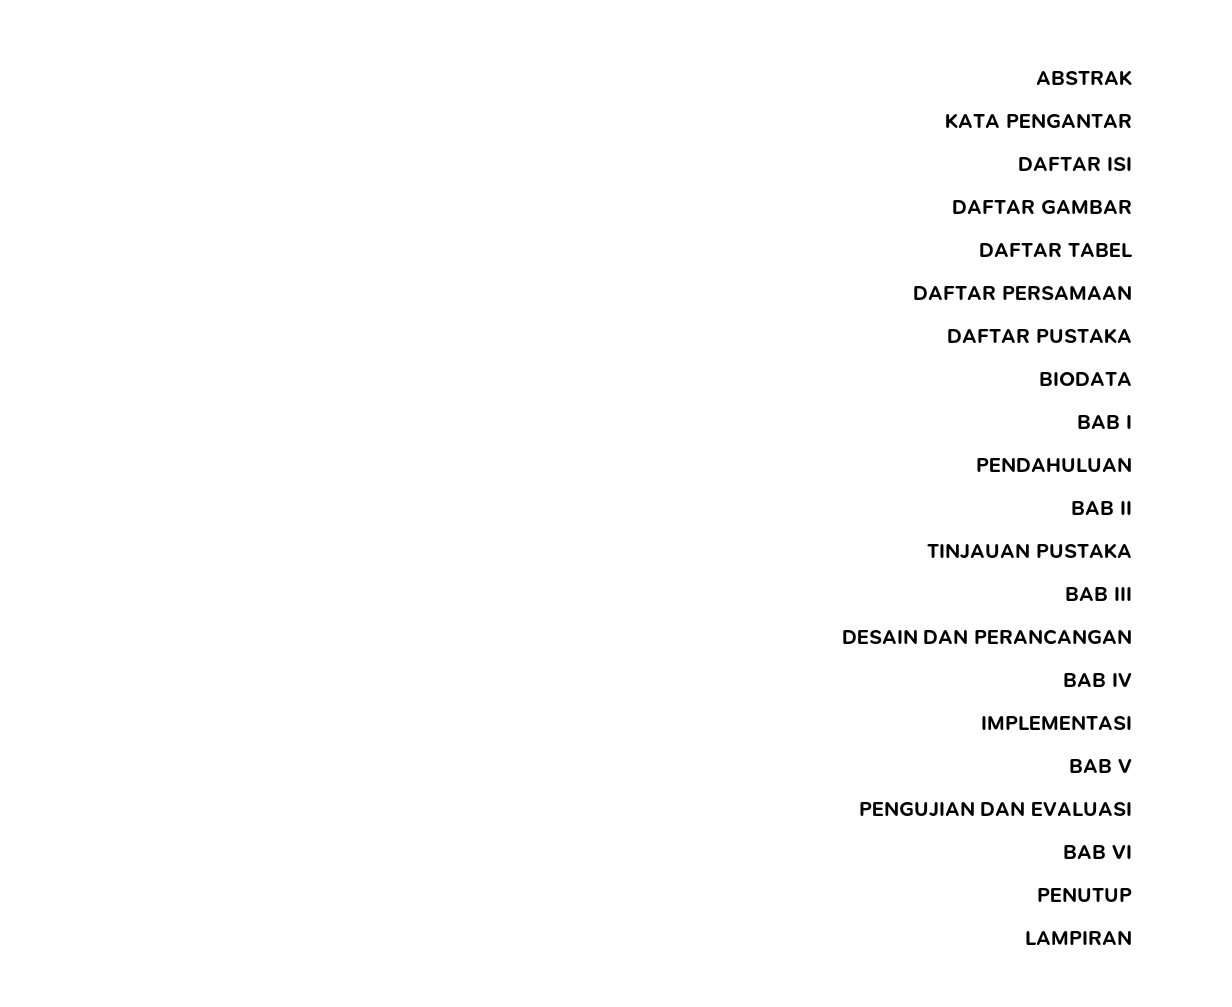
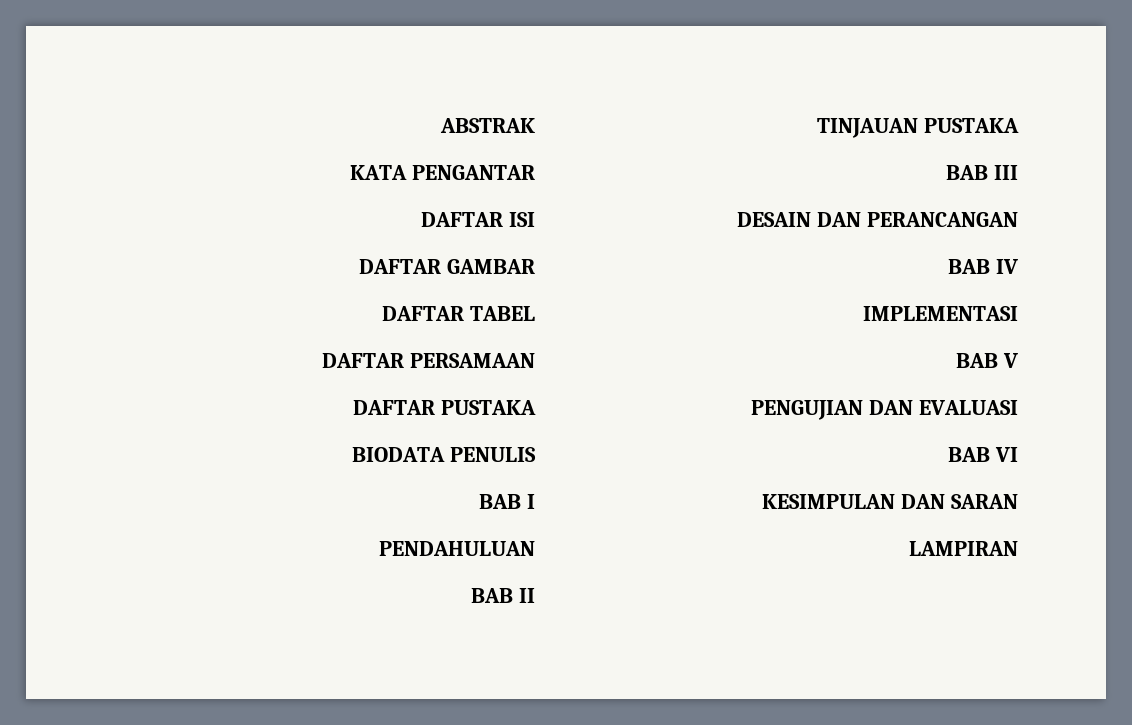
- BIODATA
+ BIODATA PENULIS
- PENUTUP
+ KESIMPULAN DAN SARAN

